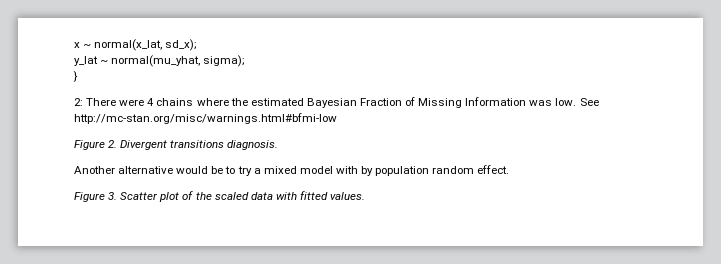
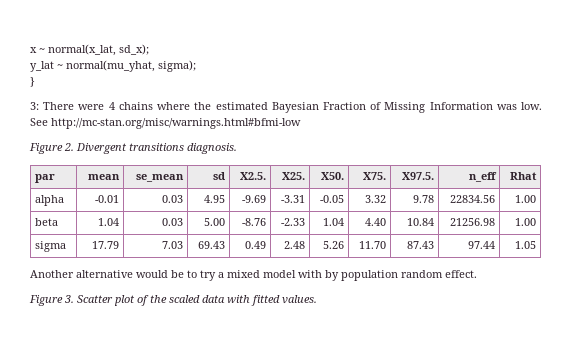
- 2: There were 4 chains where the estimated Bayesian Fraction of Missing Information was low.
+ 3: There were 4 chains where the estimated Bayesian Fraction of Missing Information was low.
+ par | mean | se_mean | sd | X2.5. | X25. | X50. | X75. | X97.5. | n_eff | Rhat
+ alpha | -0.01 | 0.03 | 4.95 | -9.69 | -3.31 | -0.05 | 3.32 | 9.78 | 22834.56 | 1.00
+ beta | 1.04 | 0.03 | 5.00 | -8.76 | -2.33 | 1.04 | 4.40 | 10.84 | 21256.98 | 1.00
+ sigma | 17.79 | 7.03 | 69.43 | 0.49 | 2.48 | 5.26 | 11.70 | 87.43 | 97.44 | 1.05

